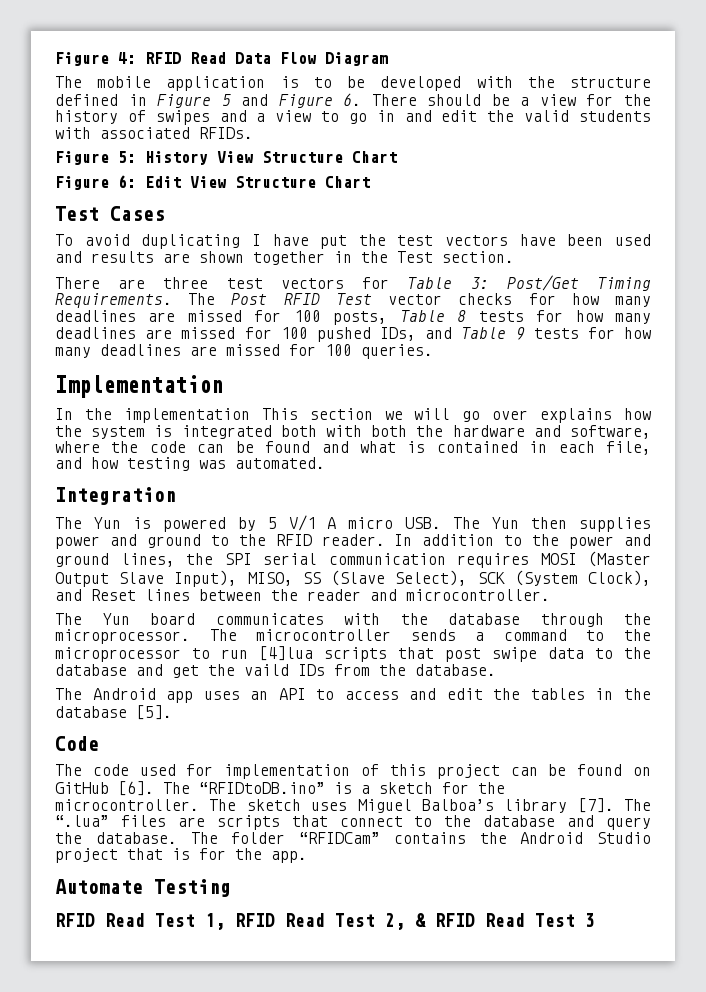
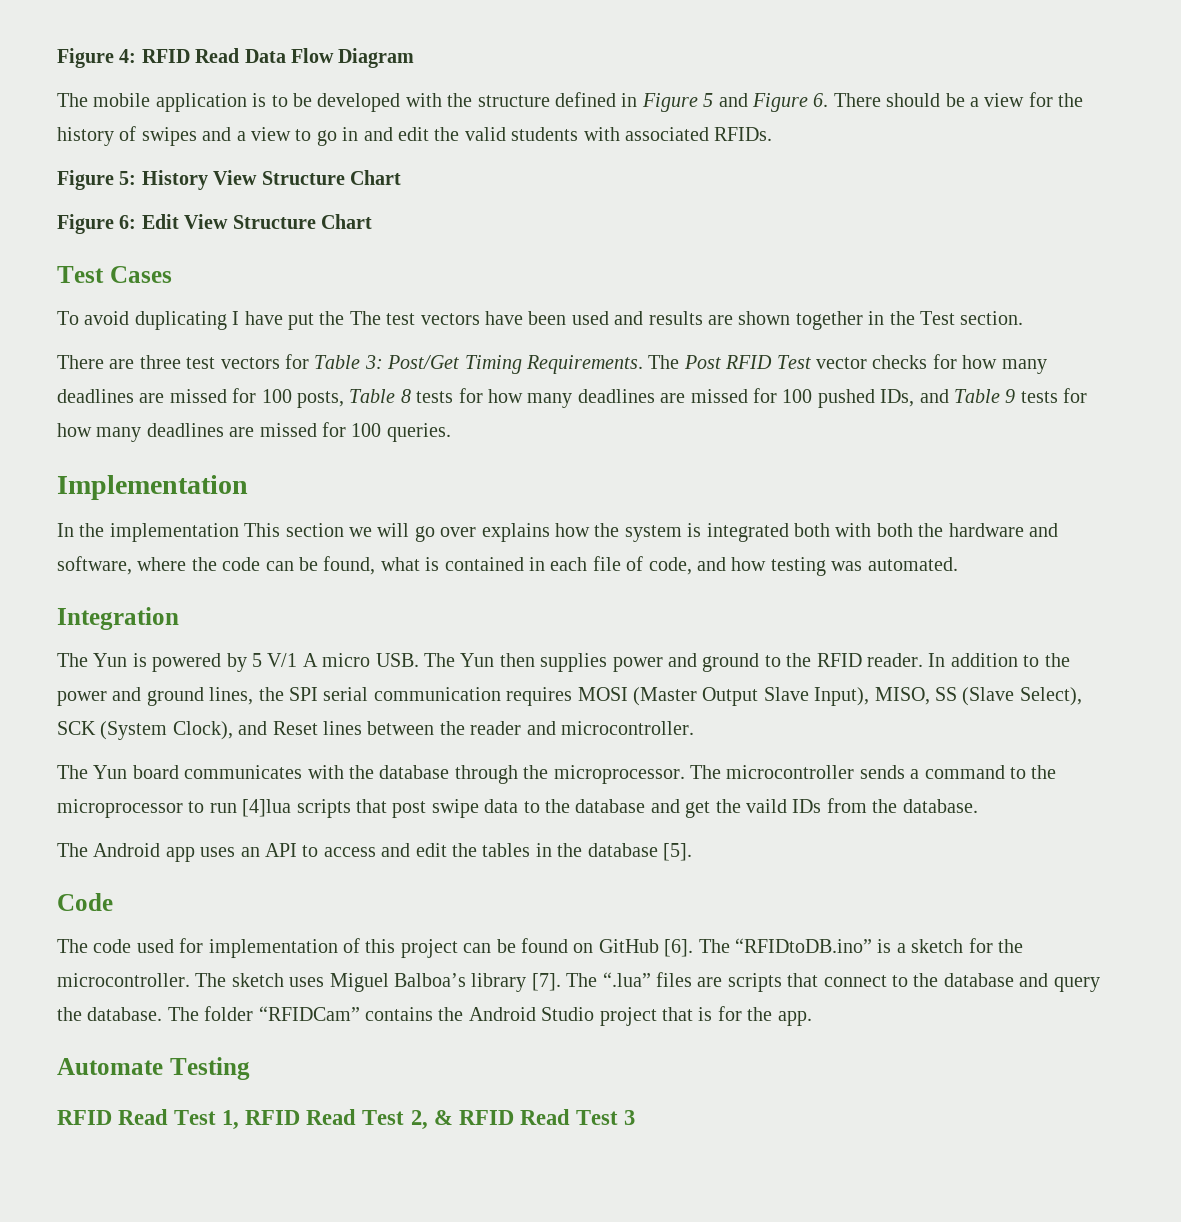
- To avoid duplicating I have put the test vectors have been used and results are shown together in the Test section.
+ To avoid duplicating I have put the The test vectors have been used and results are shown together in the Test section.
- In the implementation This section we will go over explains how the system is integrated both with both the hardware and software, where the code can be found and what is contained in each file, and how testing was automated.
+ In the implementation This section we will go over explains how the system is integrated both with both the hardware and software, where the code can be found, what is contained in each file of code, and how testing was automated.

